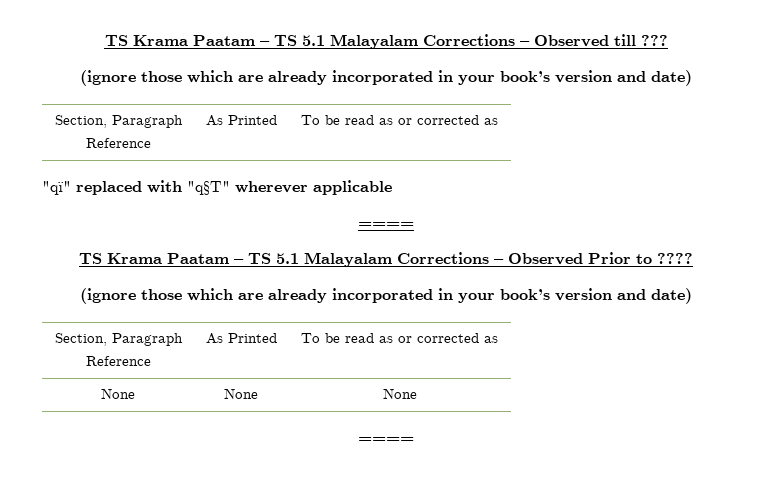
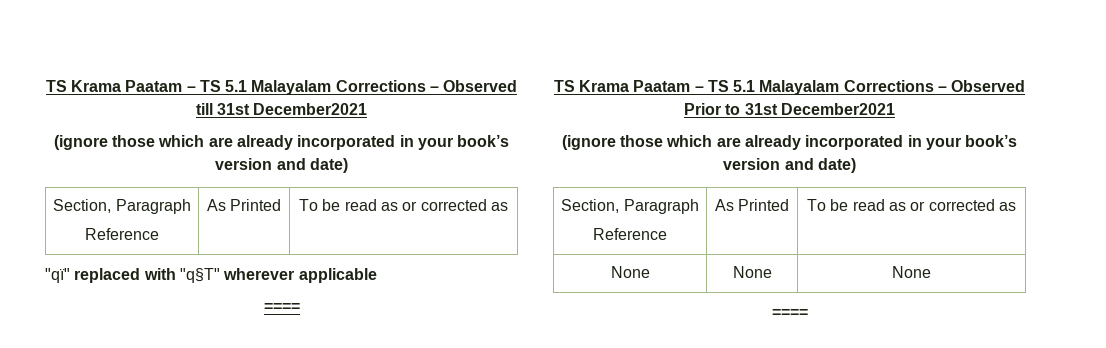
- TS Krama Paatam – TS 5.1 Malayalam Corrections – Observed till ???
+ TS Krama Paatam – TS 5.1 Malayalam Corrections – Observed till 31st December2021
- TS Krama Paatam – TS 5.1 Malayalam Corrections – Observed Prior to ????
+ TS Krama Paatam – TS 5.1 Malayalam Corrections – Observed Prior to 31st December2021

